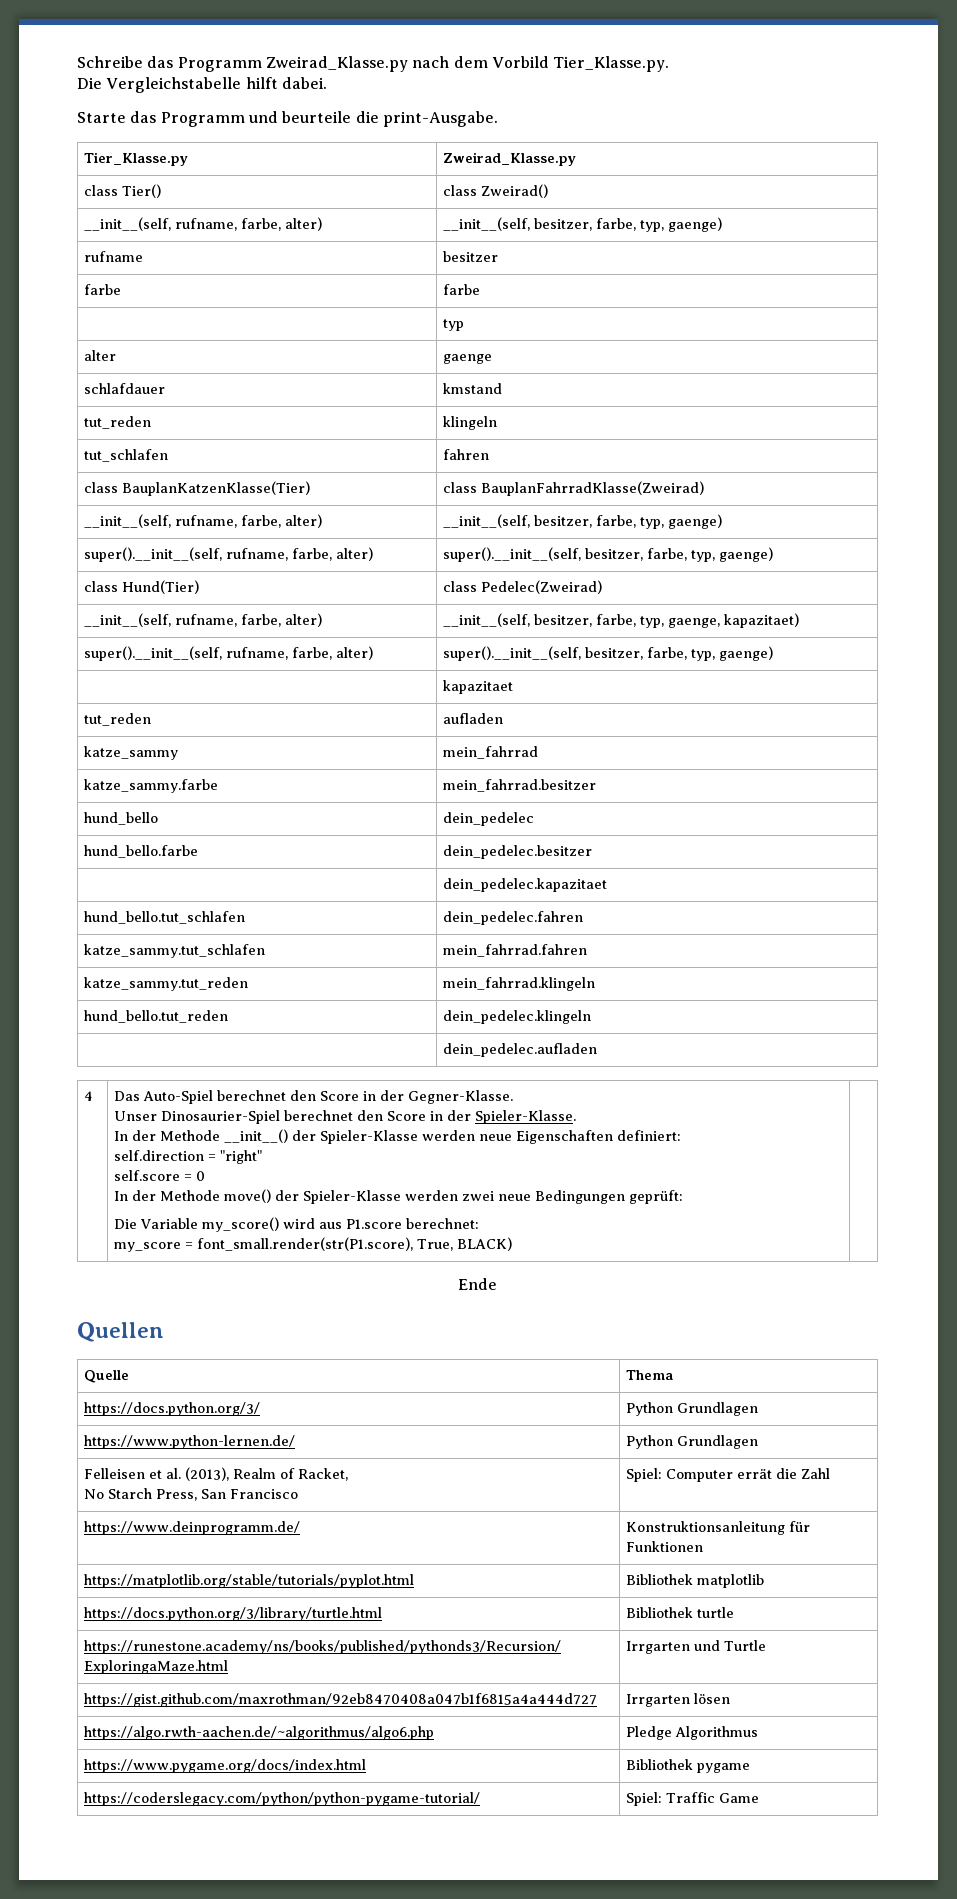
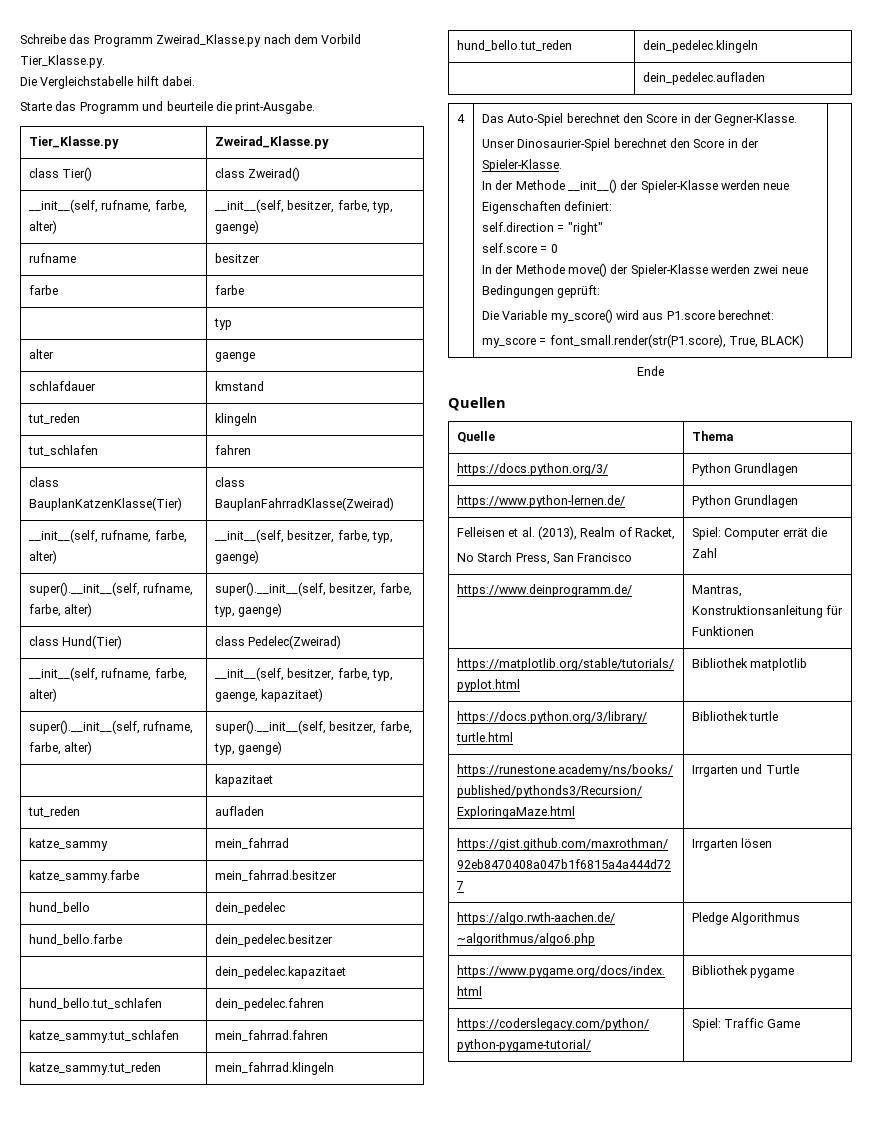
- https://www.deinprogramm.de/ | Konstruktionsanleitung für Funktionen
+ https://www.deinprogramm.de/ | Mantras, Konstruktionsanleitung für Funktionen

